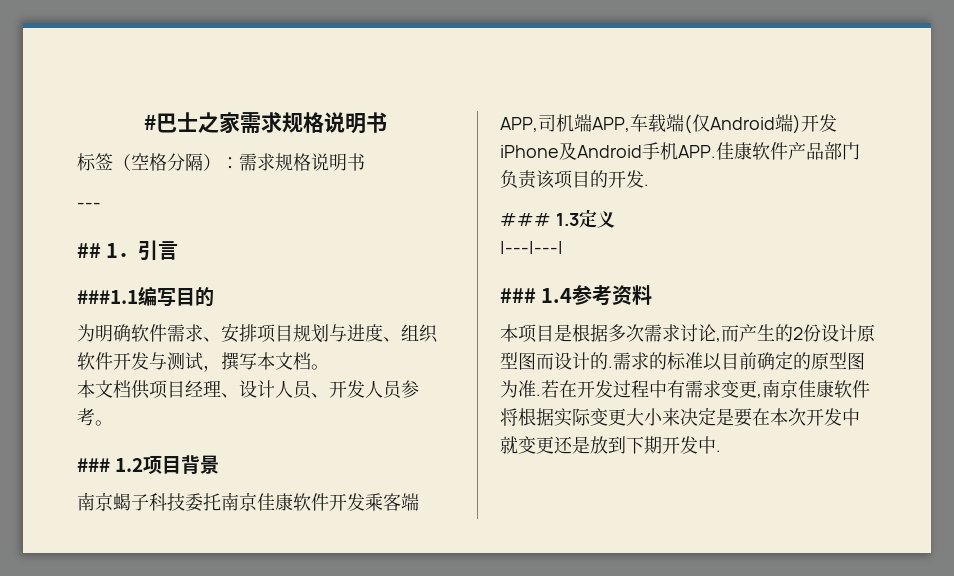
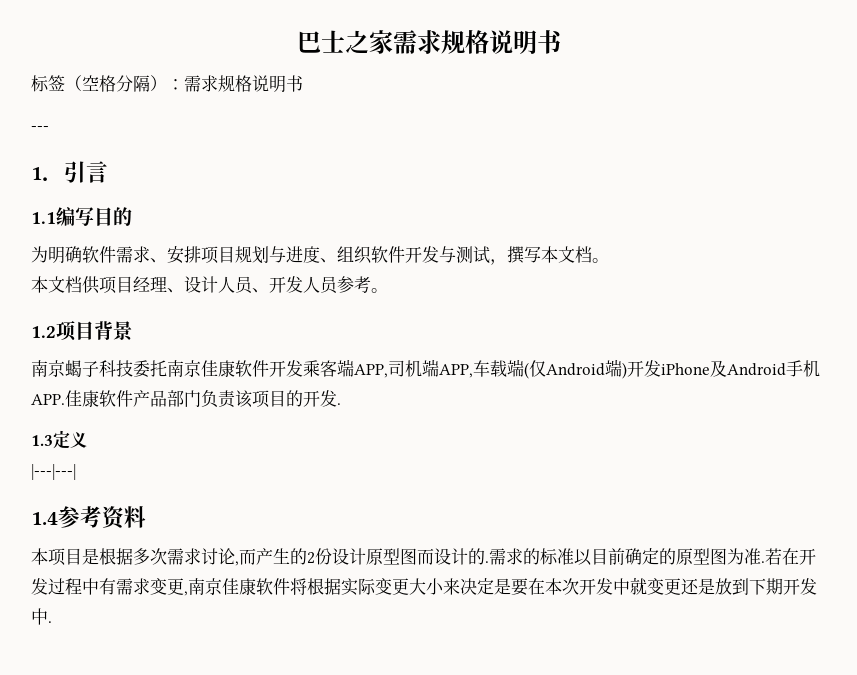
- #巴士之家需求规格说明书
+ 巴士之家需求规格说明书
- ## 1．引言
+ 1．引言
- ###1.1编写目的
+ 1.1编写目的
- ### 1.2项目背景
+ 1.2项目背景
- ### 1.3定义
+ 1.3定义
- ### 1.4参考资料
+ 1.4参考资料

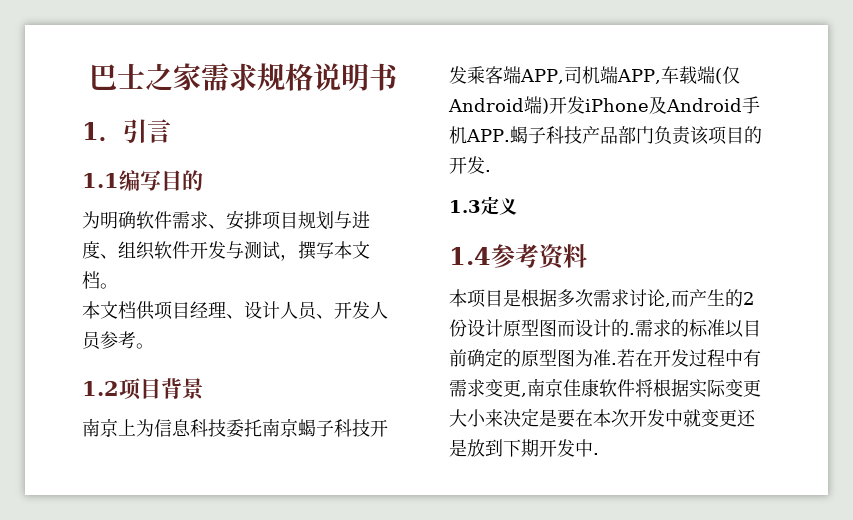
- 标签（空格分隔）：需求规格说明书
- ---
- 南京蝎子科技委托南京佳康软件开发乘客端APP,司机端APP,车载端(仅Android端)开发iPhone及Android手机APP.佳康软件产品部门负责该项目的开发.
+ 南京上为信息科技委托南京蝎子科技开发乘客端APP,司机端APP,车载端(仅Android端)开发iPhone及Android手机APP.蝎子科技产品部门负责该项目的开发.
- |---|---|

